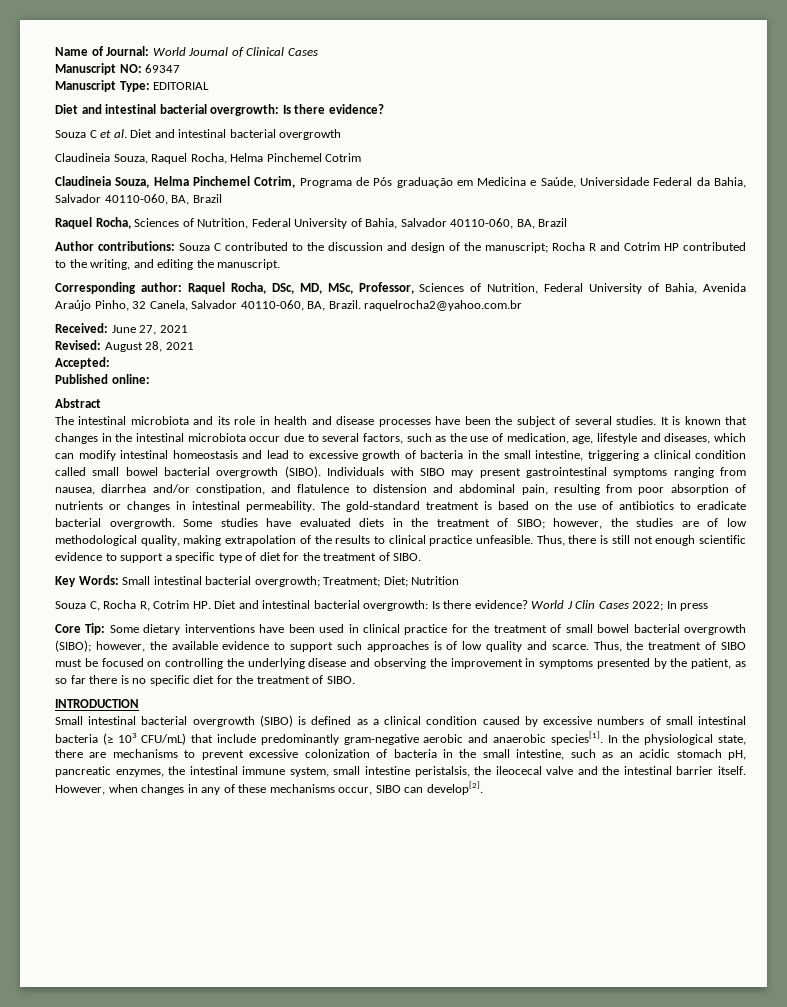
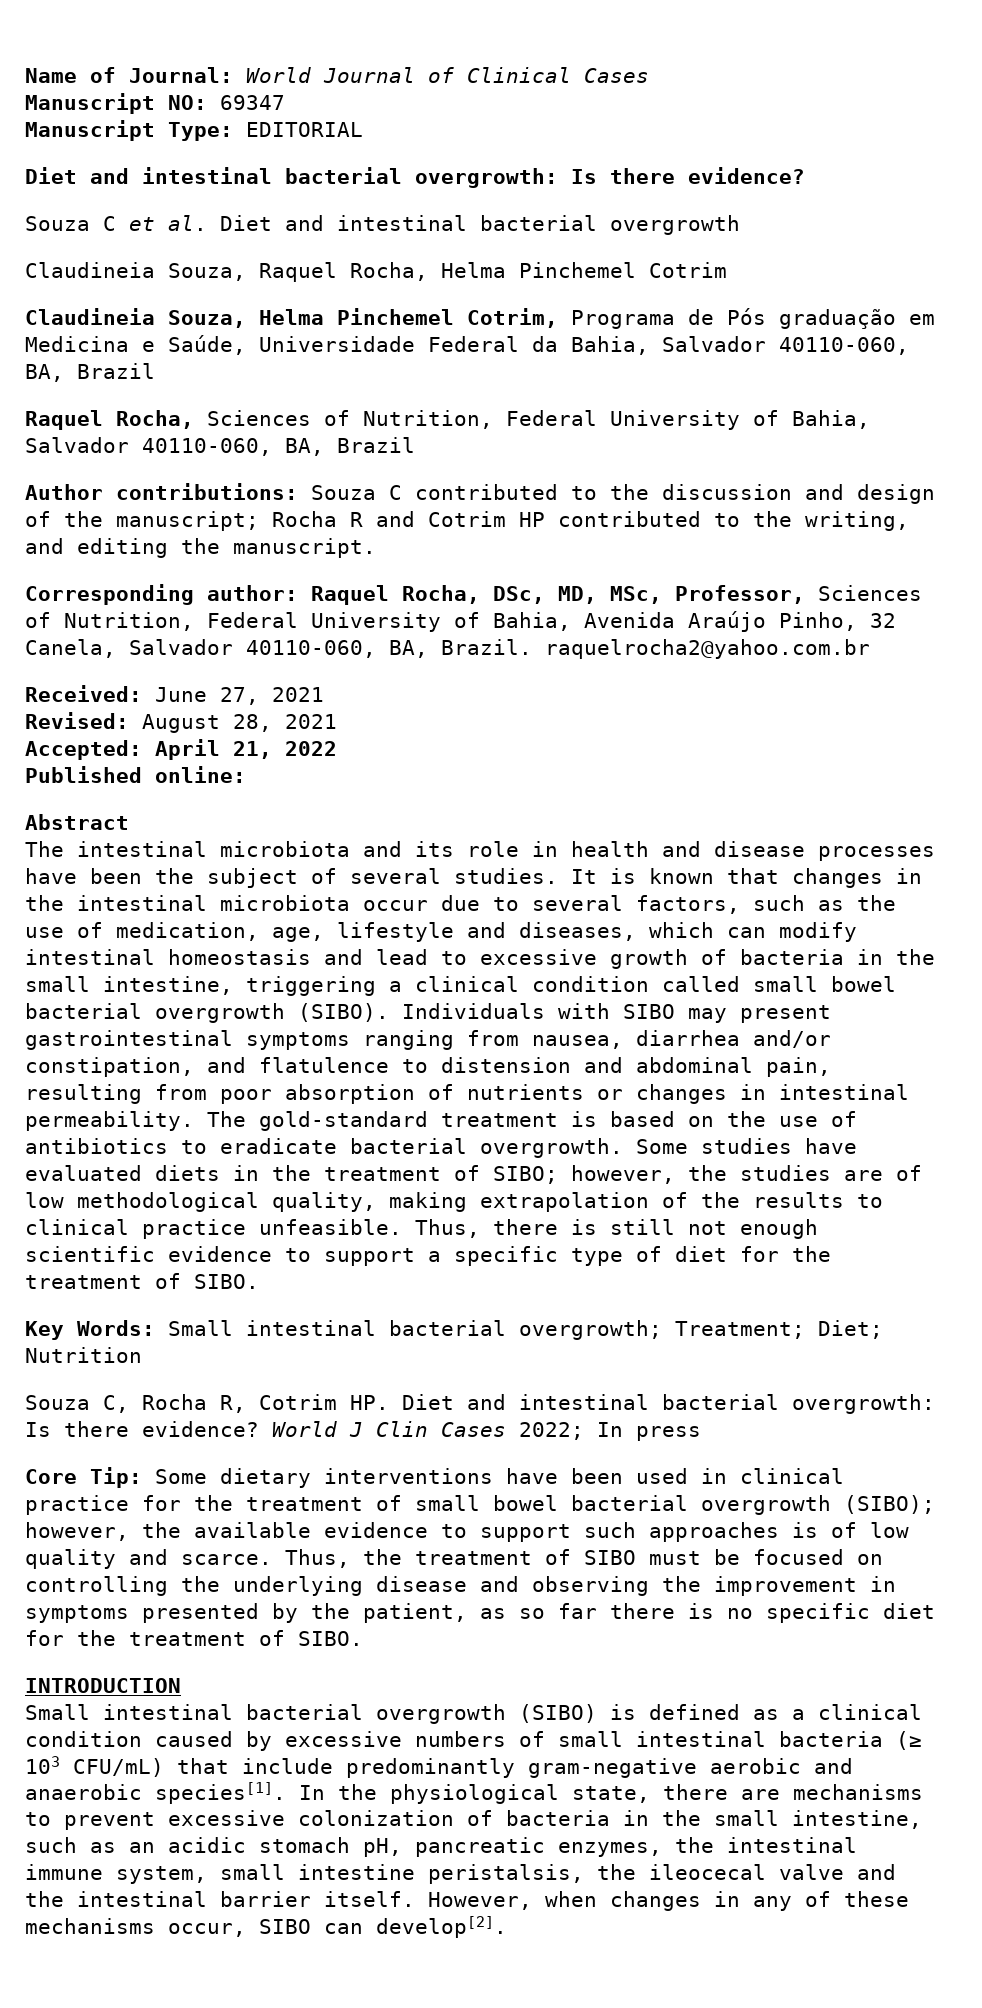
- Accepted:
+ Accepted: April 21, 2022

